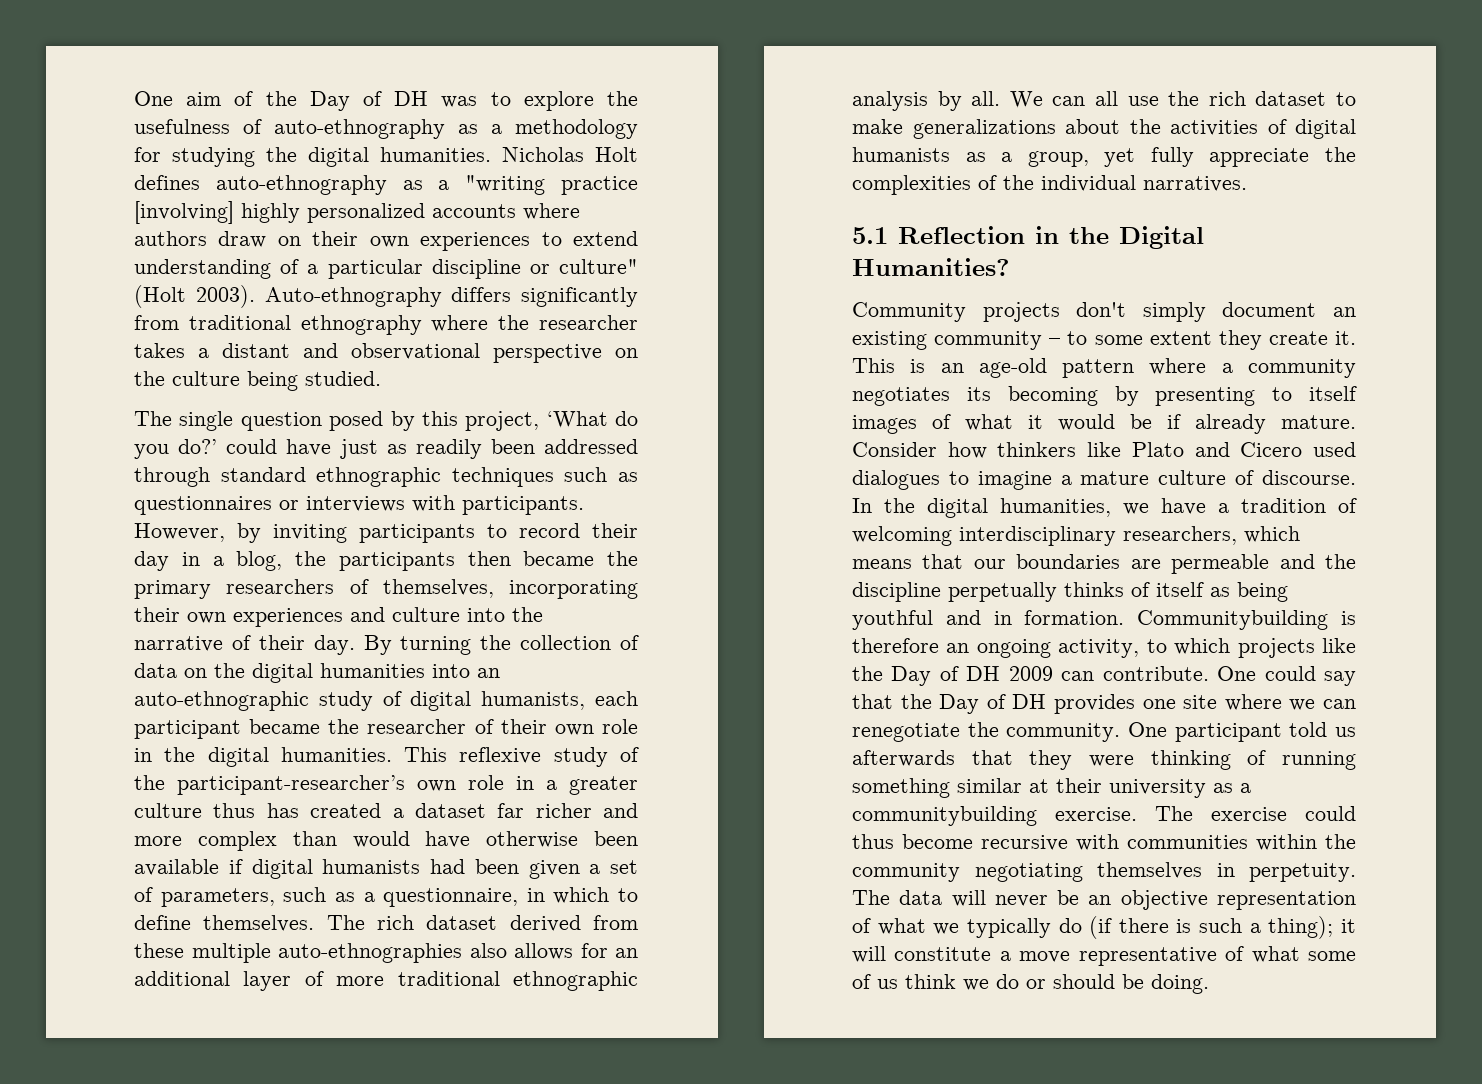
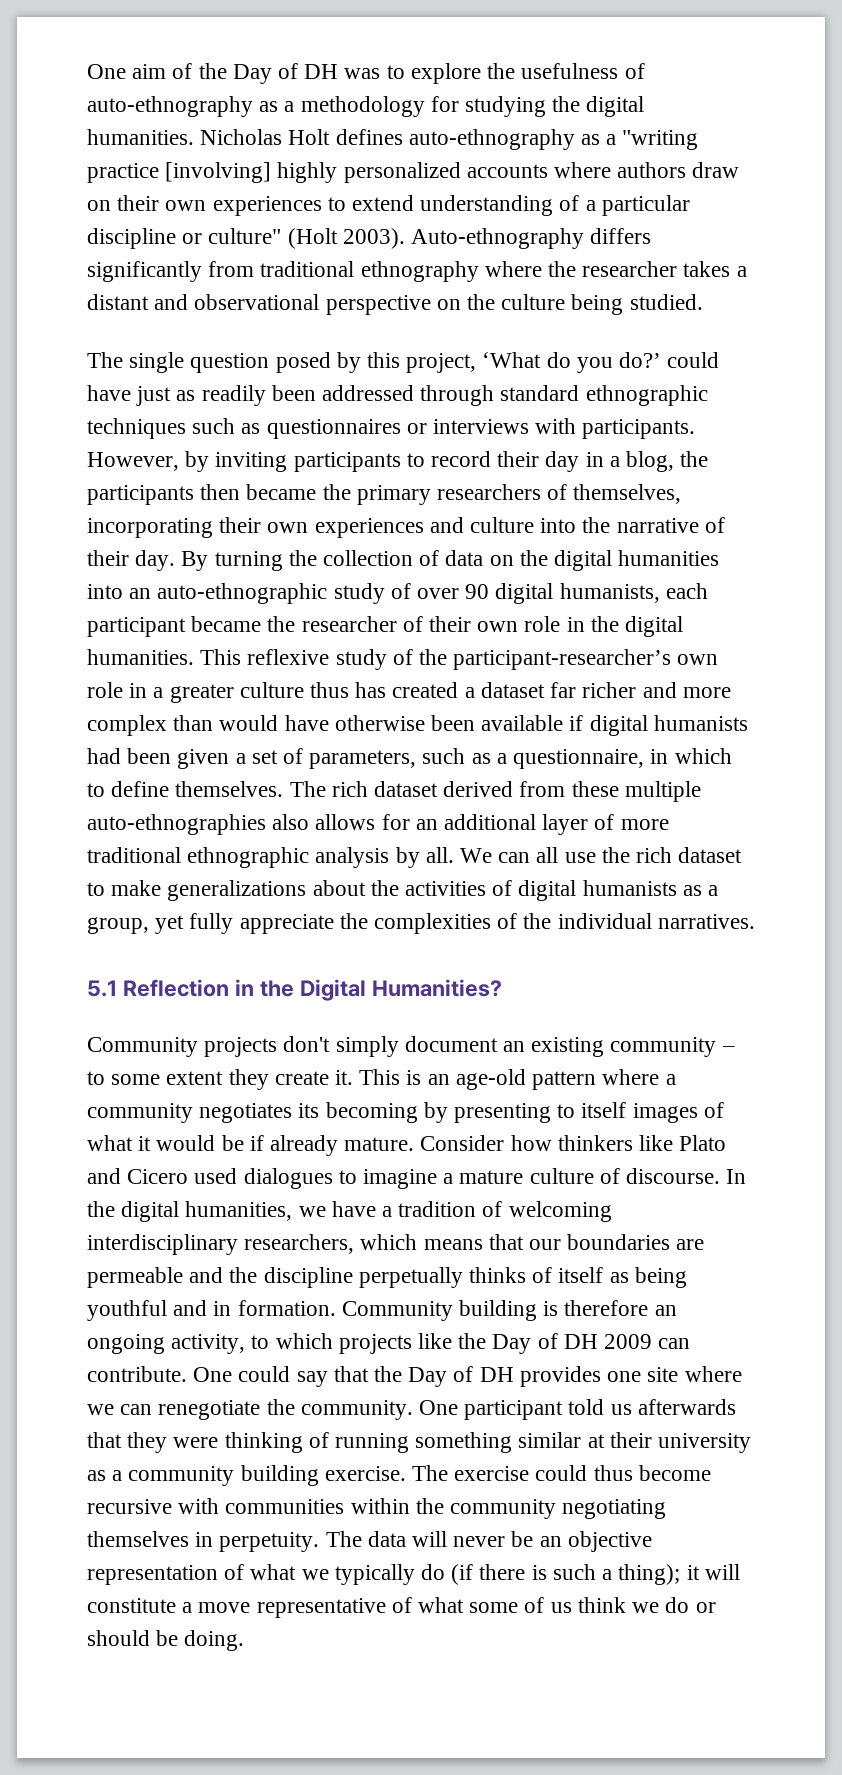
- By turning the collection of data on the digital humanities into an auto-ethnographic study of digital humanists, each participant became the researcher of their own role in the digital humanities.
+ By turning the collection of data on the digital humanities into an auto-ethnographic study of over 90 digital humanists, each participant became the researcher of their own role in the digital humanities.
- Communitybuilding is therefore an ongoing activity, to which projects like the Day of DH 2009 can contribute.
+ Community building is therefore an ongoing activity, to which projects like the Day of DH 2009 can contribute.
- One participant told us afterwards that they were thinking of running something similar at their university as a communitybuilding exercise.
+ One participant told us afterwards that they were thinking of running something similar at their university as a community building exercise.

